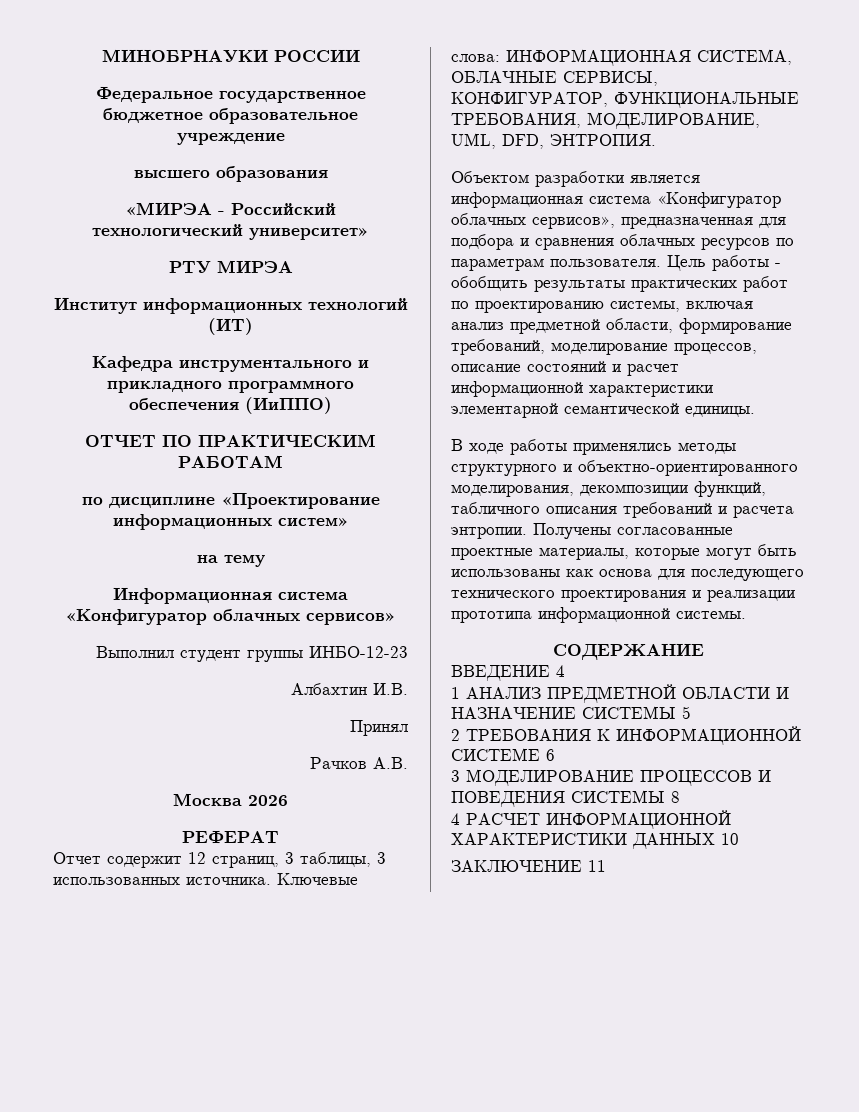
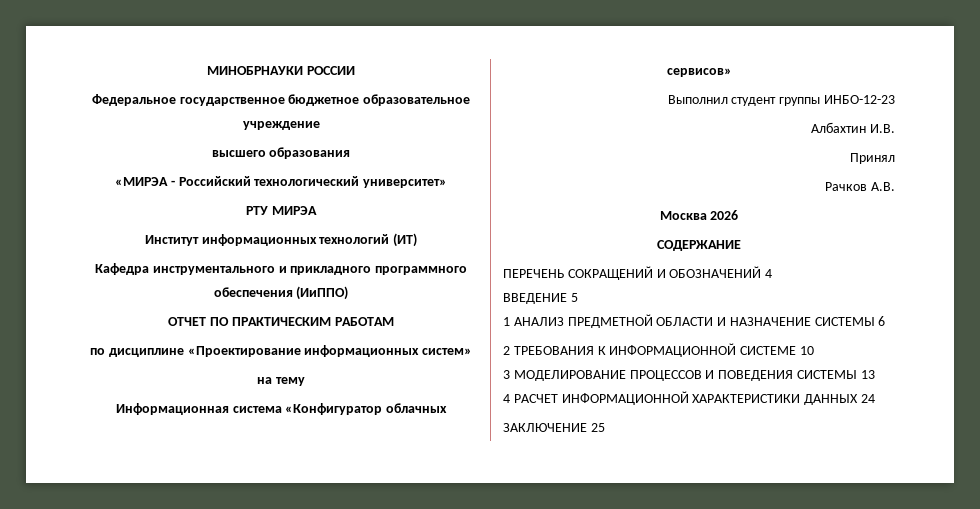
- РЕФЕРАТ
- Отчет содержит 12 страниц, 3 таблицы, 3 использованных источника. Ключевые слова: ИНФОРМАЦИОННАЯ СИСТЕМА, ОБЛАЧНЫЕ СЕРВИСЫ, КОНФИГУРАТОР, ФУНКЦИОНАЛЬНЫЕ ТРЕБОВАНИЯ, МОДЕЛИРОВАНИЕ, UML, DFD, ЭНТРОПИЯ.
- Объектом разработки является информационная система «Конфигуратор облачных сервисов», предназначенная для подбора и сравнения облачных ресурсов по параметрам пользователя. Цель работы - обобщить результаты практических работ по проектированию системы, включая анализ предметной области, формирование требований, моделирование процессов, описание состояний и расчет информационной характеристики элементарной семантической единицы.
- В ходе работы применялись методы структурного и объектно-ориентированного моделирования, декомпозиции функций, табличного описания требований и расчета энтропии. Получены согласованные проектные материалы, которые могут быть использованы как основа для последующего технического проектирования и реализации прототипа информационной системы.
  СОДЕРЖАНИЕ
+ ПЕРЕЧЕНЬ СОКРАЩЕНИЙ И ОБОЗНАЧЕНИЙ 4
- ВВЕДЕНИЕ 4
+ ВВЕДЕНИЕ 5
- 1 АНАЛИЗ ПРЕДМЕТНОЙ ОБЛАСТИ И НАЗНАЧЕНИЕ СИСТЕМЫ 5
+ 1 АНАЛИЗ ПРЕДМЕТНОЙ ОБЛАСТИ И НАЗНАЧЕНИЕ СИСТЕМЫ 6
- 2 ТРЕБОВАНИЯ К ИНФОРМАЦИОННОЙ СИСТЕМЕ 6
+ 2 ТРЕБОВАНИЯ К ИНФОРМАЦИОННОЙ СИСТЕМЕ 10
- 3 МОДЕЛИРОВАНИЕ ПРОЦЕССОВ И ПОВЕДЕНИЯ СИСТЕМЫ 8
+ 3 МОДЕЛИРОВАНИЕ ПРОЦЕССОВ И ПОВЕДЕНИЯ СИСТЕМЫ 13
- 4 РАСЧЕТ ИНФОРМАЦИОННОЙ ХАРАКТЕРИСТИКИ ДАННЫХ 10
+ 4 РАСЧЕТ ИНФОРМАЦИОННОЙ ХАРАКТЕРИСТИКИ ДАННЫХ 24
- ЗАКЛЮЧЕНИЕ 11
+ ЗАКЛЮЧЕНИЕ 25

